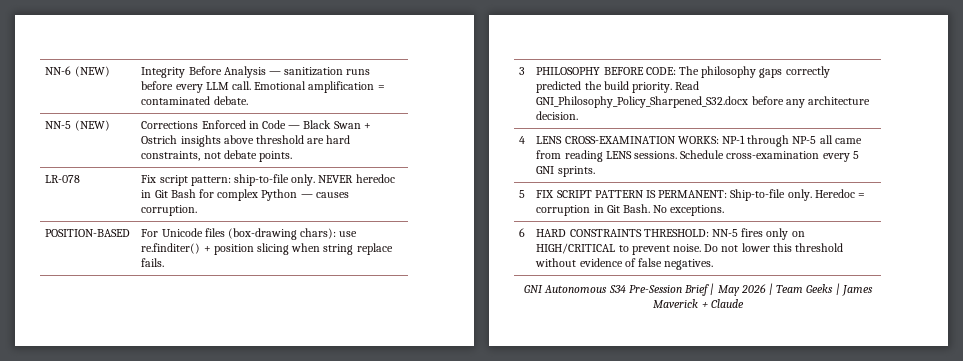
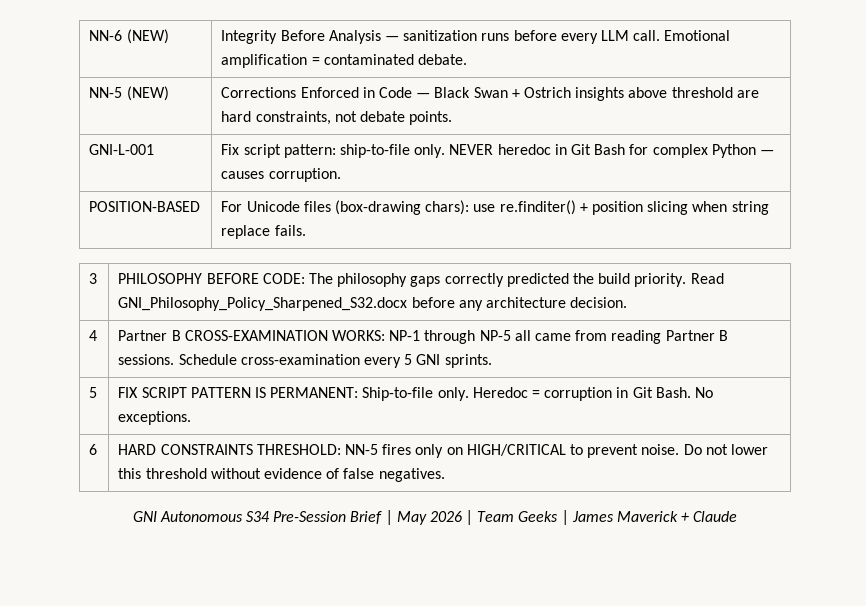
- LR-078 | Fix script pattern: ship-to-file only. NEVER heredoc in Git Bash for complex Python — causes corruption.
+ GNI-L-001 | Fix script pattern: ship-to-file only. NEVER heredoc in Git Bash for complex Python — causes corruption.
- 4 | LENS CROSS-EXAMINATION WORKS: NP-1 through NP-5 all came from reading LENS sessions. Schedule cross-examination every 5 GNI sprints.
+ 4 | Partner B CROSS-EXAMINATION WORKS: NP-1 through NP-5 all came from reading Partner B sessions. Schedule cross-examination every 5 GNI sprints.

